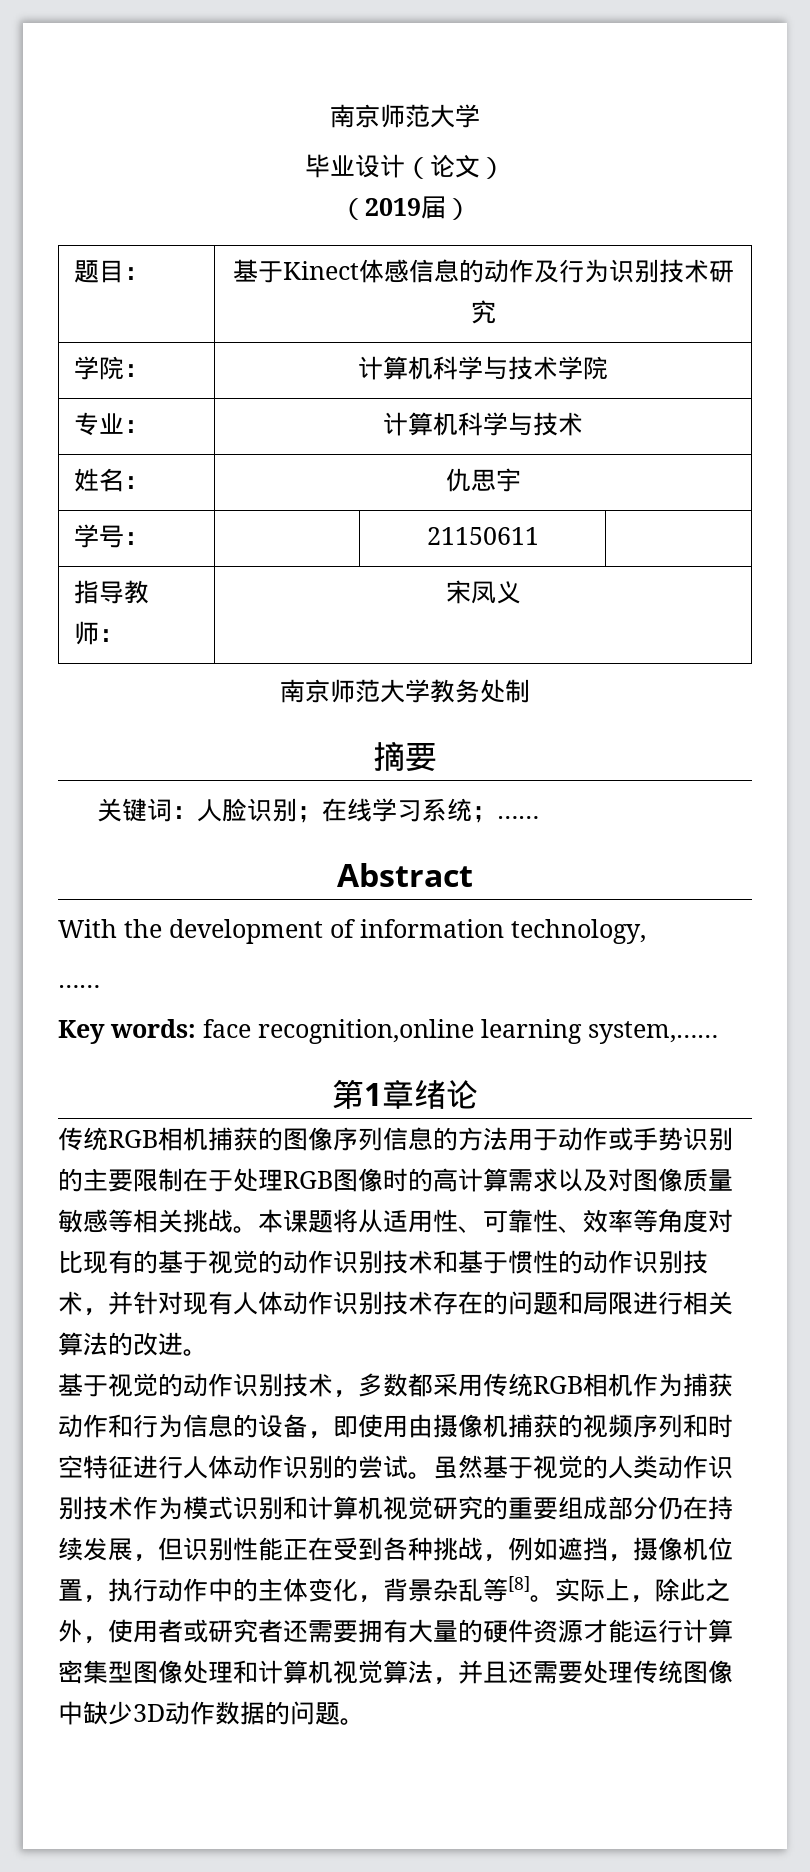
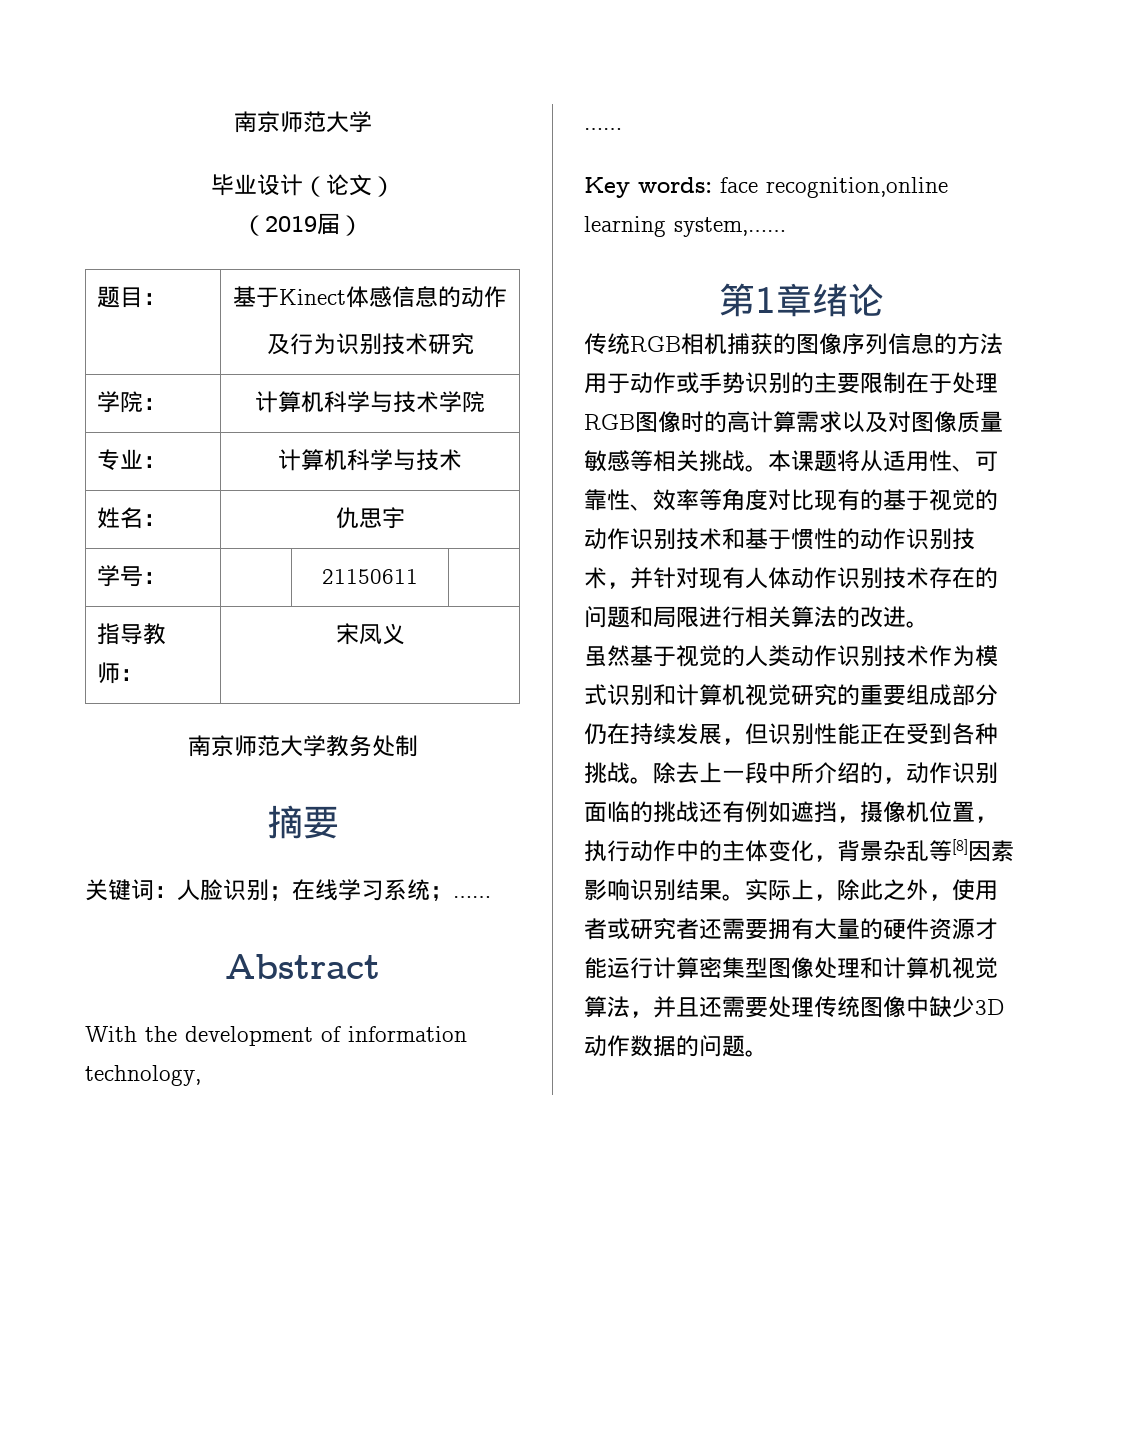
- 题目： | 基于Kinect体感信息的动作及行为识别技术研究
+ 题目： | 基于Kinect体感信息的动作
+ 及行为识别技术研究
- 基于视觉的动作识别技术，多数都采用传统RGB相机作为捕获动作和行为信息的设备，即使用由摄像机捕获的视频序列和时空特征进行人体动作识别的尝试。虽然基于视觉的人类动作识别技术作为模式识别和计算机视觉研究的重要组成部分仍在持续发展，但识别性能正在受到各种挑战，例如遮挡，摄像机位置，执行动作中的主体变化，背景杂乱等[8]。
+ 虽然基于视觉的人类动作识别技术作为模式识别和计算机视觉研究的重要组成部分仍在持续发展，但识别性能正在受到各种挑战。除去上一段中所介绍的，动作识别面临的挑战还有例如遮挡，摄像机位置，执行动作中的主体变化，背景杂乱等[8]因素影响识别结果。

